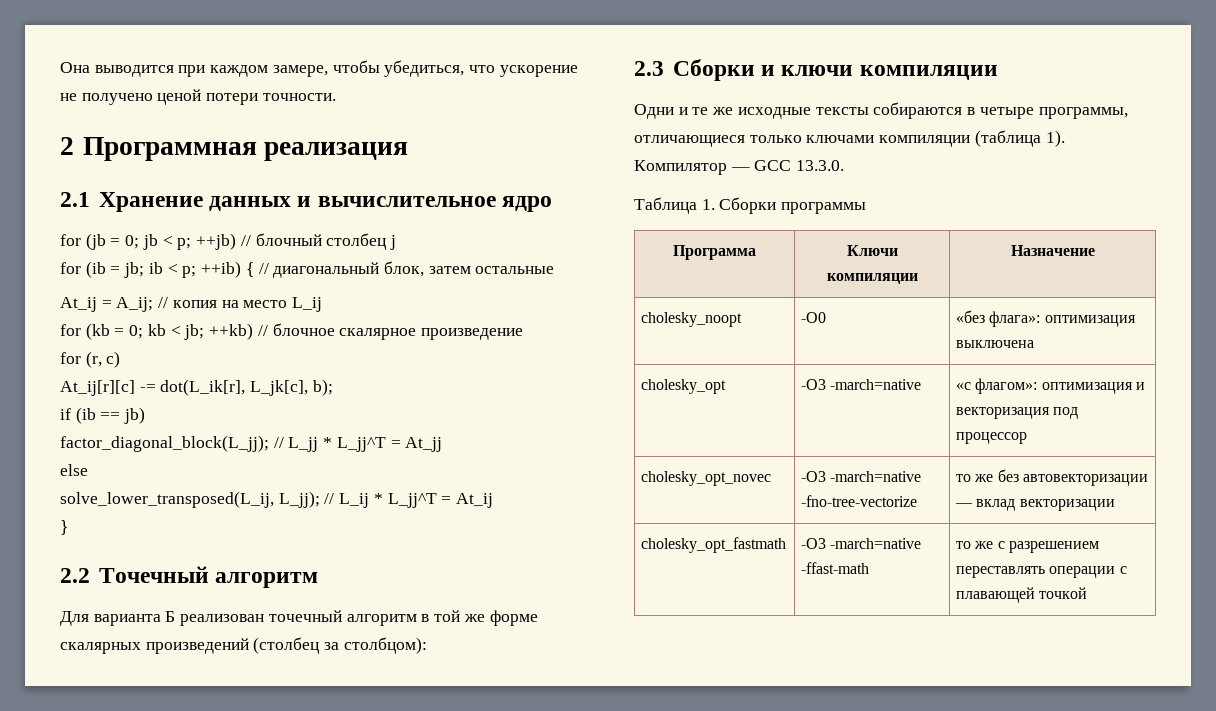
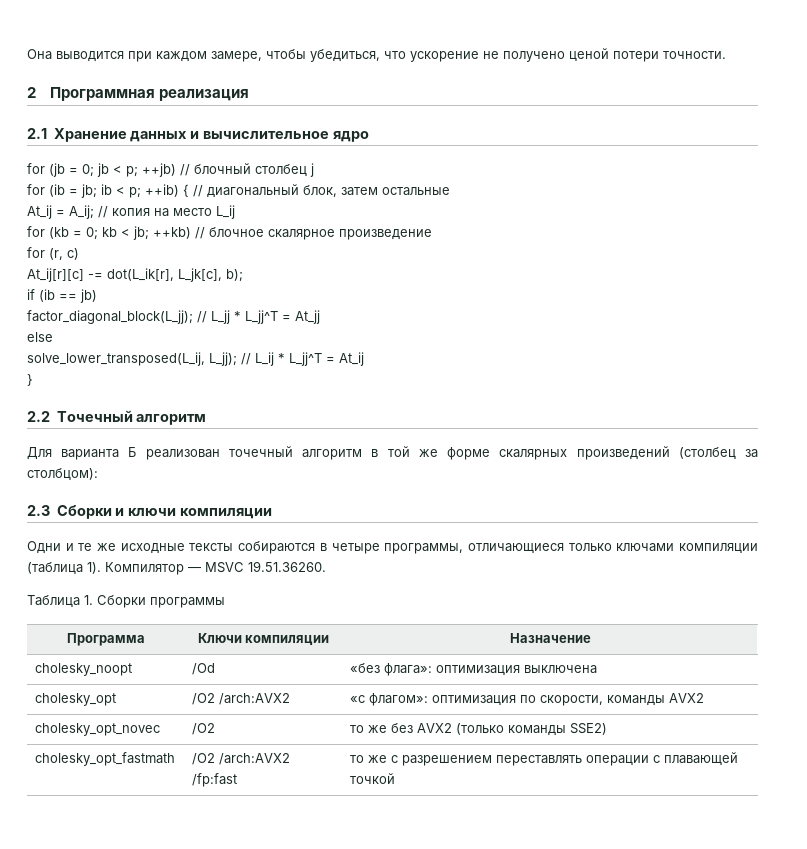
- Компилятор — GCC 13.3.0.
+ Компилятор — MSVC 19.51.36260.
- cholesky_noopt | -O0 | «без флага»: оптимизация выключена
+ cholesky_noopt | /Od | «без флага»: оптимизация выключена
- cholesky_opt | -O3 -march=native | «с флагом»: оптимизация и векторизация под процессор
- cholesky_opt_novec | -O3 -march=native -fno-tree-vectorize | то же без автовекторизации — вклад векторизации
- cholesky_opt_fastmath | -O3 -march=native -ffast-math | то же с разрешением переставлять операции с плавающей точкой
+ cholesky_opt | /O2 /arch:AVX2 | «с флагом»: оптимизация по скорости, команды AVX2
+ cholesky_opt_novec | /O2 | то же без AVX2 (только команды SSE2)
+ cholesky_opt_fastmath | /O2 /arch:AVX2 /fp:fast | то же с разрешением переставлять операции с плавающей точкой

